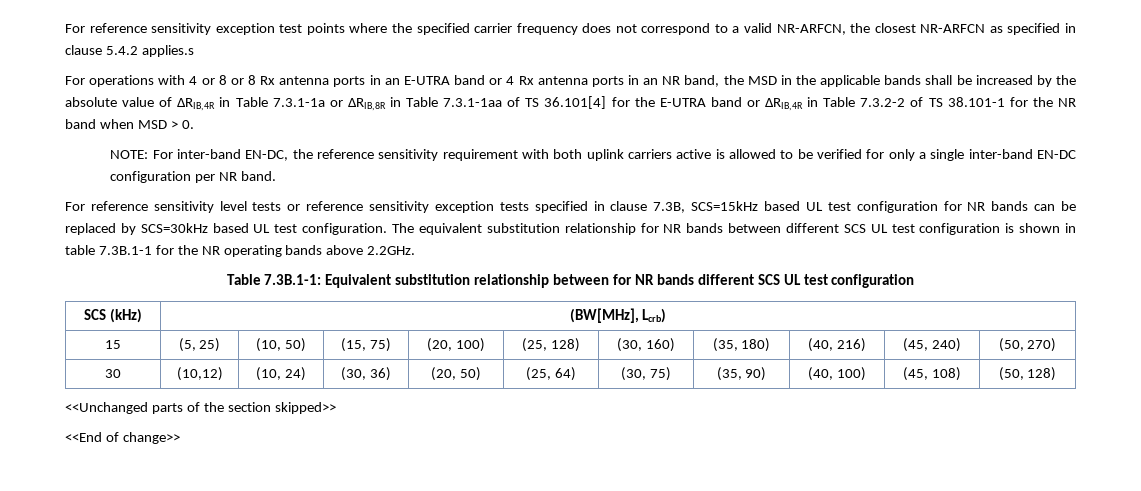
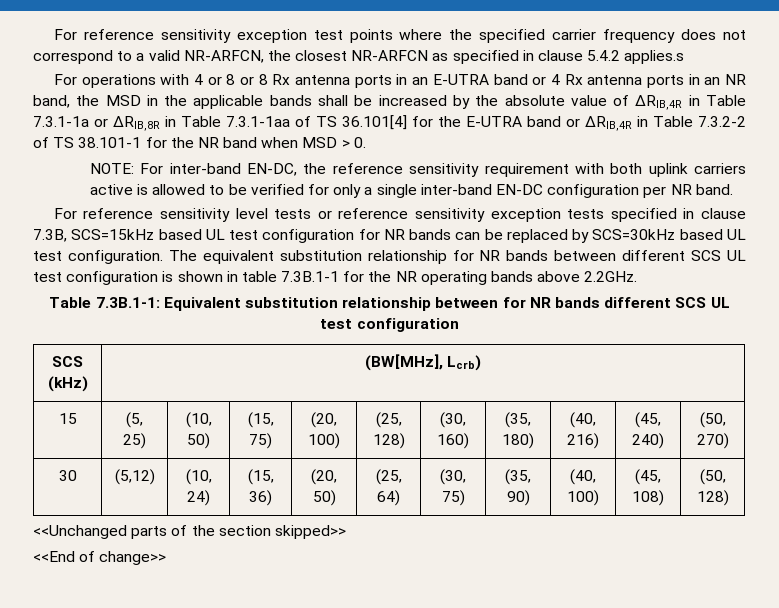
- 30 | (10,12) | (10, 24) | (30, 36) | (20, 50) | (25, 64) | (30, 75) | (35, 90) | (40, 100) | (45, 108) | (50, 128)
+ 30 | (5,12) | (10, 24) | (15, 36) | (20, 50) | (25, 64) | (30, 75) | (35, 90) | (40, 100) | (45, 108) | (50, 128)

